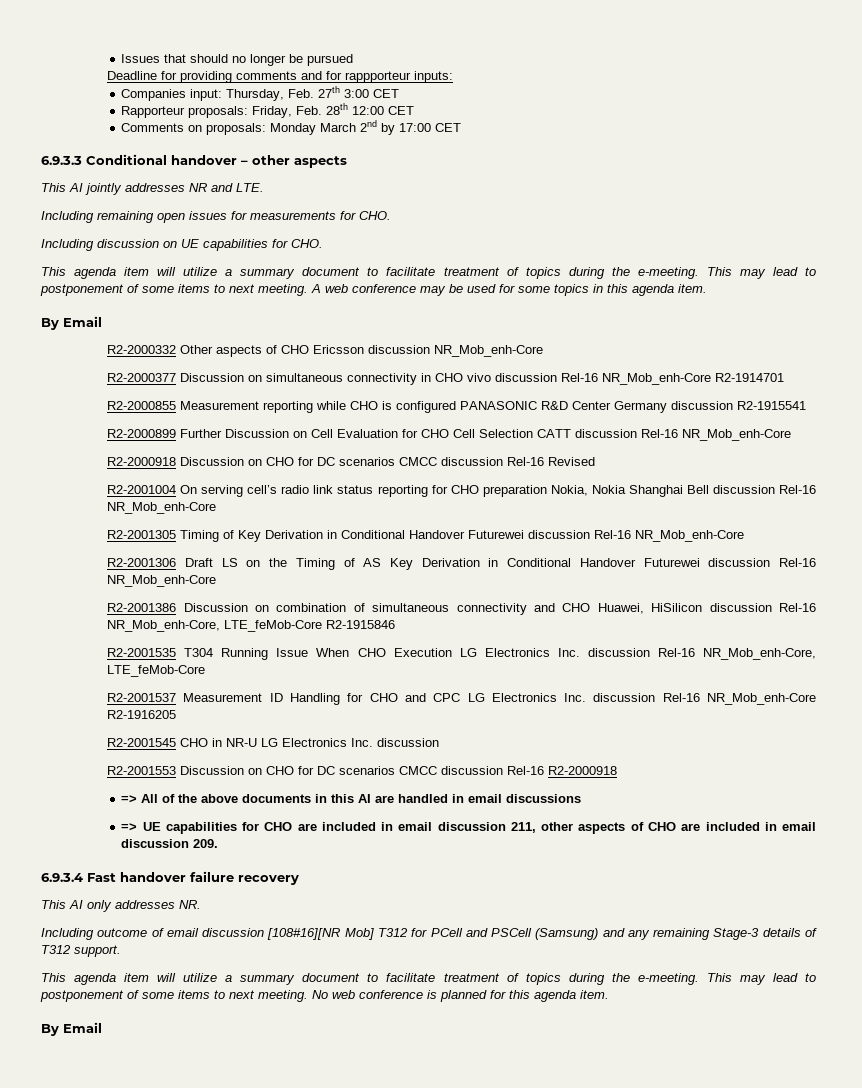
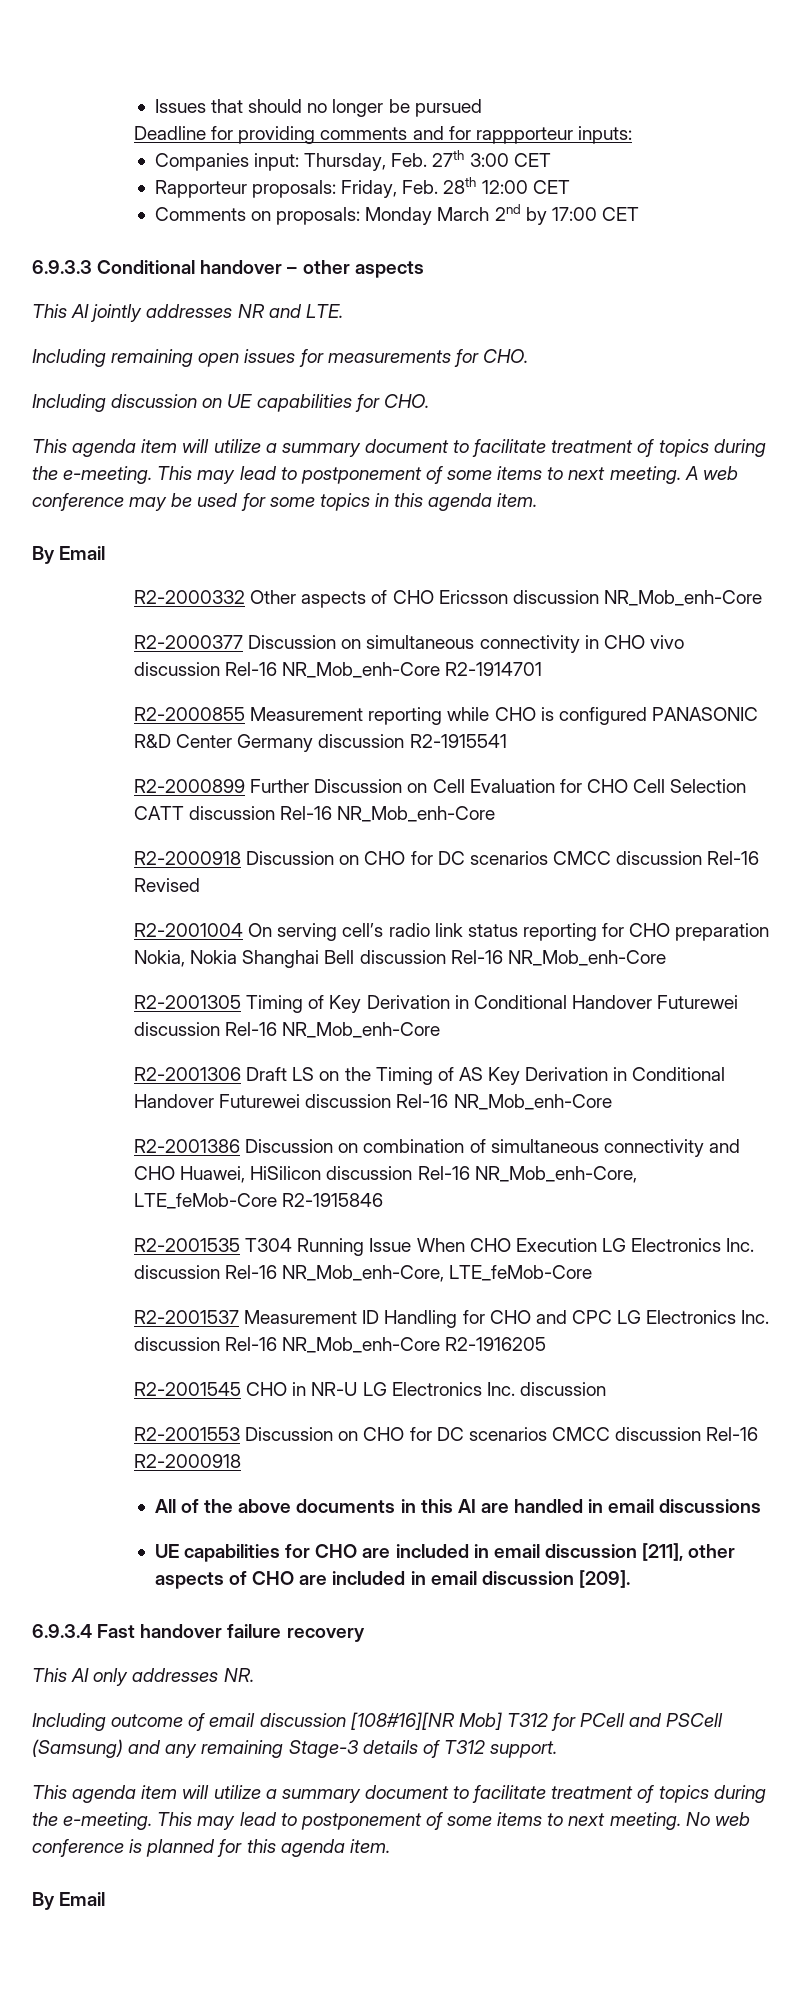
- => All of the above documents in this AI are handled in email discussions
+ All of the above documents in this AI are handled in email discussions
- => UE capabilities for CHO are included in email discussion 211, other aspects of CHO are included in email discussion 209.
+ UE capabilities for CHO are included in email discussion [211], other aspects of CHO are included in email discussion [209].

